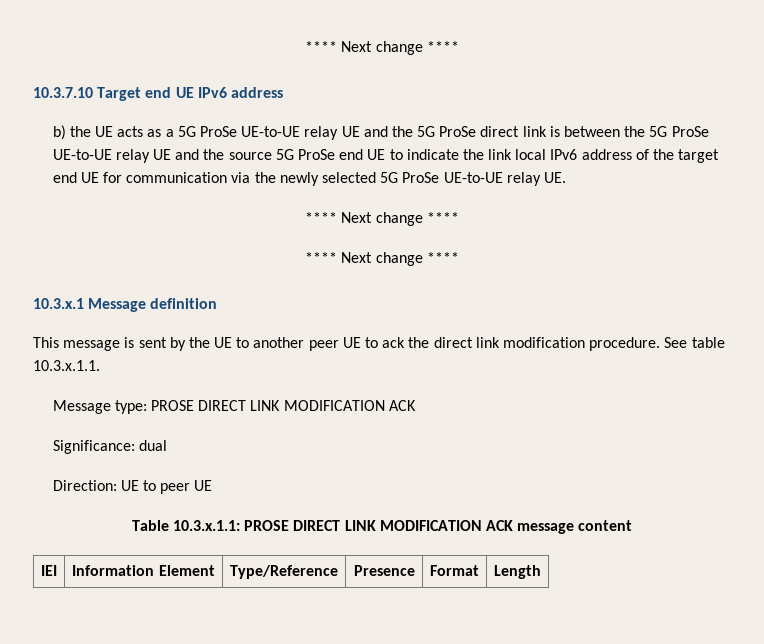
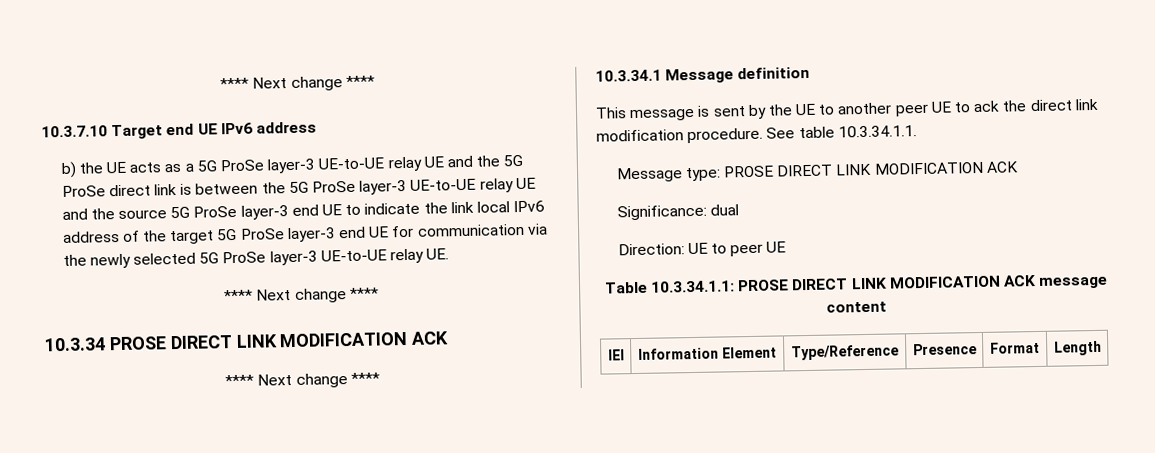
- b) the UE acts as a 5G ProSe UE-to-UE relay UE and the 5G ProSe direct link is between the 5G ProSe UE-to-UE relay UE and the source 5G ProSe end UE to indicate the link local IPv6 address of the target end UE for communication via the newly selected 5G ProSe UE-to-UE relay UE.
+ b) the UE acts as a 5G ProSe layer-3 UE-to-UE relay UE and the 5G ProSe direct link is between the 5G ProSe layer-3 UE-to-UE relay UE and the source 5G ProSe layer-3 end UE to indicate the link local IPv6 address of the target 5G ProSe layer-3 end UE for communication via the newly selected 5G ProSe layer-3 UE-to-UE relay UE.
  **** Next change ****
+ 10.3.34 PROSE DIRECT LINK MODIFICATION ACK
  **** Next change ****
- 10.3.x.1 Message definition
+ 10.3.34.1 Message definition
- See table 10.3.x.1.1.
+ See table 10.3.34.1.1.
- Table 10.3.x.1.1: PROSE DIRECT LINK MODIFICATION ACK message content
+ Table 10.3.34.1.1: PROSE DIRECT LINK MODIFICATION ACK message content

